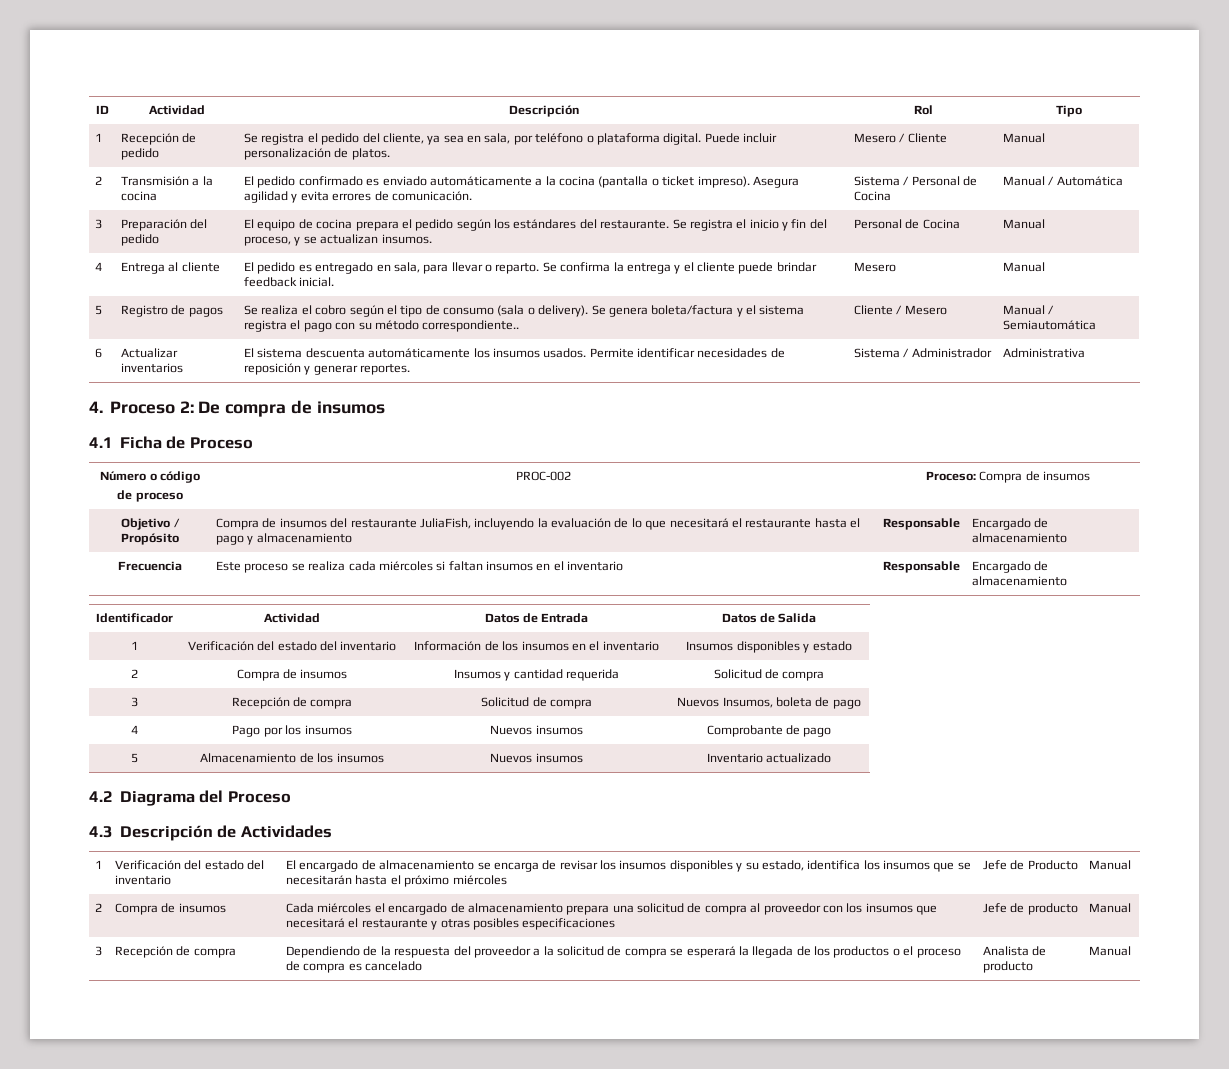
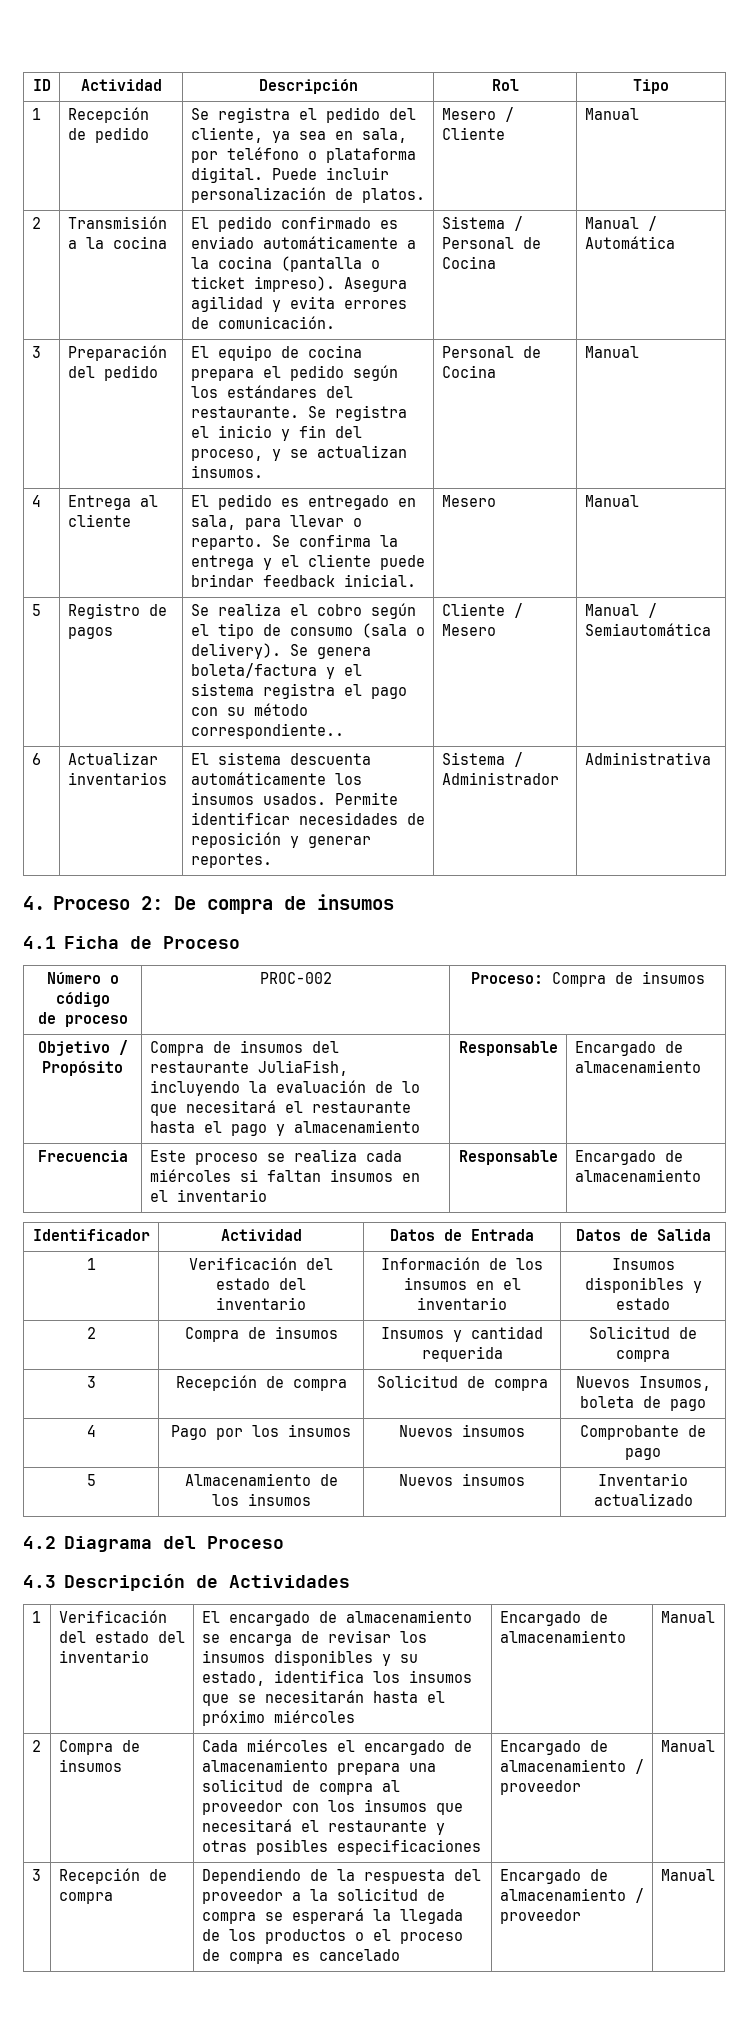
- 1 | Verificación del estado del inventario | El encargado de almacenamiento se encarga de revisar los insumos disponibles y su estado, identifica los insumos que se necesitarán hasta el próximo miércoles | Jefe de Producto | Manual
+ 1 | Verificación del estado del inventario | El encargado de almacenamiento se encarga de revisar los insumos disponibles y su estado, identifica los insumos que se necesitarán hasta el próximo miércoles | Encargado de almacenamiento | Manual
- 2 | Compra de insumos | Cada miércoles el encargado de almacenamiento prepara una solicitud de compra al proveedor con los insumos que necesitará el restaurante y otras posibles especificaciones | Jefe de producto | Manual
+ 2 | Compra de insumos | Cada miércoles el encargado de almacenamiento prepara una solicitud de compra al proveedor con los insumos que necesitará el restaurante y otras posibles especificaciones | Encargado de almacenamiento / proveedor | Manual
- 3 | Recepción de compra | Dependiendo de la respuesta del proveedor a la solicitud de compra se esperará la llegada de los productos o el proceso de compra es cancelado | Analista de producto | Manual
+ 3 | Recepción de compra | Dependiendo de la respuesta del proveedor a la solicitud de compra se esperará la llegada de los productos o el proceso de compra es cancelado | Encargado de almacenamiento / proveedor | Manual

